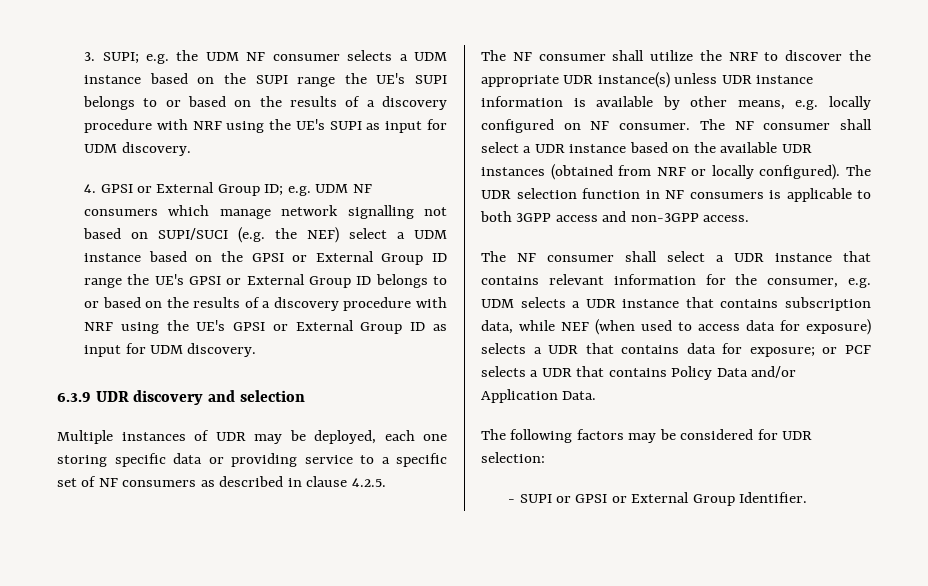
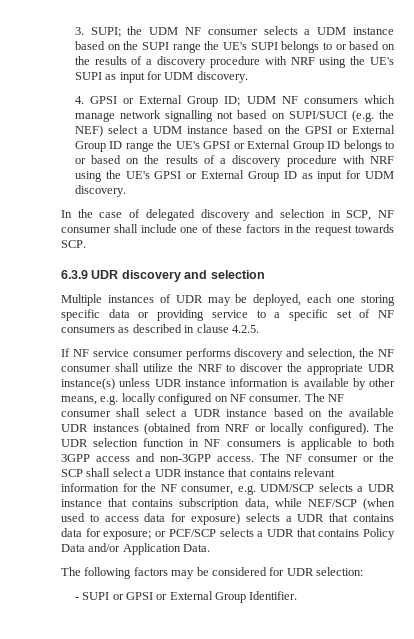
- 3. SUPI; e.g. the UDM NF consumer selects a UDM instance based on the SUPI range the UE's SUPI belongs to or based on the results of a discovery procedure with NRF using the UE's SUPI as input for UDM discovery.
+ 3. SUPI; the UDM NF consumer selects a UDM instance based on the SUPI range the UE's SUPI belongs to or based on the results of a discovery procedure with NRF using the UE's SUPI as input for UDM discovery.
- e.g. UDM NF consumers which manage network signalling not based on SUPI/SUCI (e.g. the NEF) select a UDM instance based on the GPSI or External Group ID range the UE's GPSI or External Group ID belongs to or based on the results of a discovery procedure with NRF using the UE's GPSI or External Group ID as input for UDM discovery.
+ UDM NF consumers which manage network signalling not based on SUPI/SUCI (e.g. the NEF) select a UDM instance based on the GPSI or External Group ID range the UE's GPSI or External Group ID belongs to or based on the results of a discovery procedure with NRF using the UE's GPSI or External Group ID as input for UDM discovery.
+ In the case of delegated discovery and selection in SCP, NF consumer shall include one of these factors in the request towards SCP.
- The NF consumer shall utilize the NRF to discover the appropriate UDR instance(s) unless UDR instance information is available by other means, e.g. locally configured on NF consumer.
+ If NF service consumer performs discovery and selection, the NF consumer shall utilize the NRF to discover the appropriate UDR instance(s) unless UDR instance information is available by other means, e.g. locally configured on NF consumer.
- The UDR selection function in NF consumers is applicable to both 3GPP access and non-3GPP access.
- The NF consumer shall select a UDR instance that contains relevant information for the consumer, e.g. UDM selects a UDR instance that contains subscription data, while NEF (when used to access data for exposure) selects a UDR that contains data for exposure;
+ The UDR selection function in NF consumers is applicable to both 3GPP access and non-3GPP access. The NF consumer or the SCP shall select a UDR instance that contains relevant information for the NF consumer, e.g. UDM/SCP selects a UDR instance that contains subscription data, while NEF/SCP (when used to access data for exposure) selects a UDR that contains data for exposure;
- or PCF selects a UDR that contains Policy Data and/or Application Data.
+ or PCF/SCP selects a UDR that contains Policy Data and/or Application Data.

